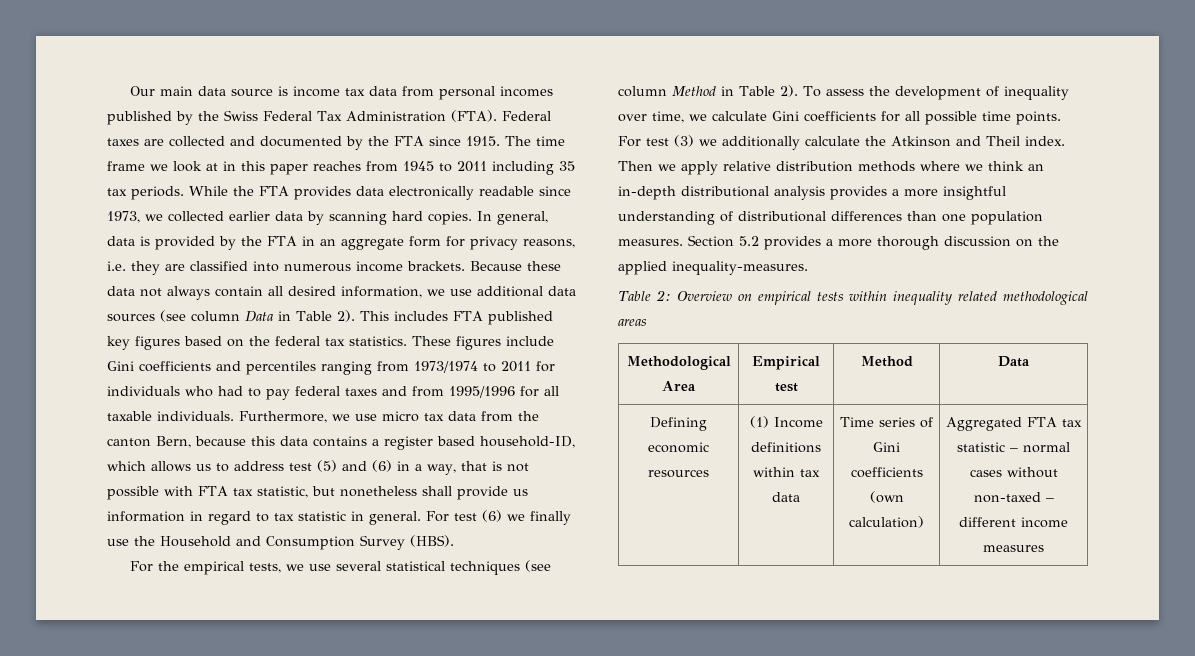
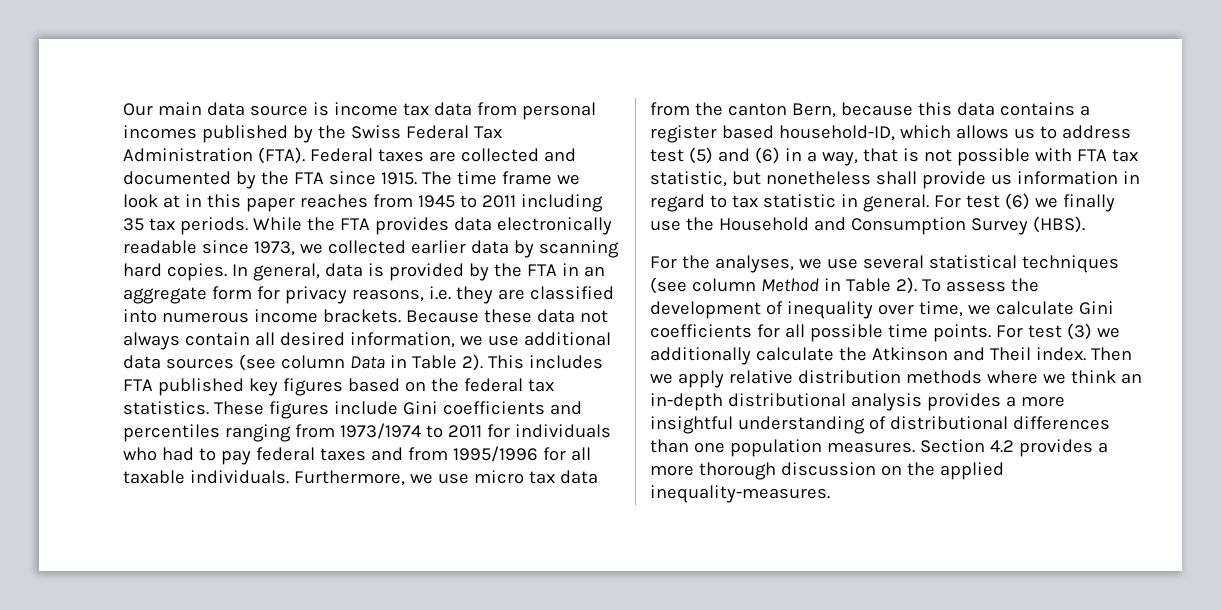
- For the empirical tests, we use several statistical techniques (see column Method in Table 2).
+ For the analyses, we use several statistical techniques (see column Method in Table 2).
- Section 5.2 provides a more thorough discussion on the applied inequality-measures.
+ Section 4.2 provides a more thorough discussion on the applied inequality-measures.
- Table 2: Overview on empirical tests within inequality related methodological areas
- Methodological Area | Empirical test | Method | Data
- Defining economic resources | (1) Income definitions within tax data | Time series of Gini coefficients (own calculation) | Aggregated FTA tax statistic – normal cases without non-taxed – different income measures

